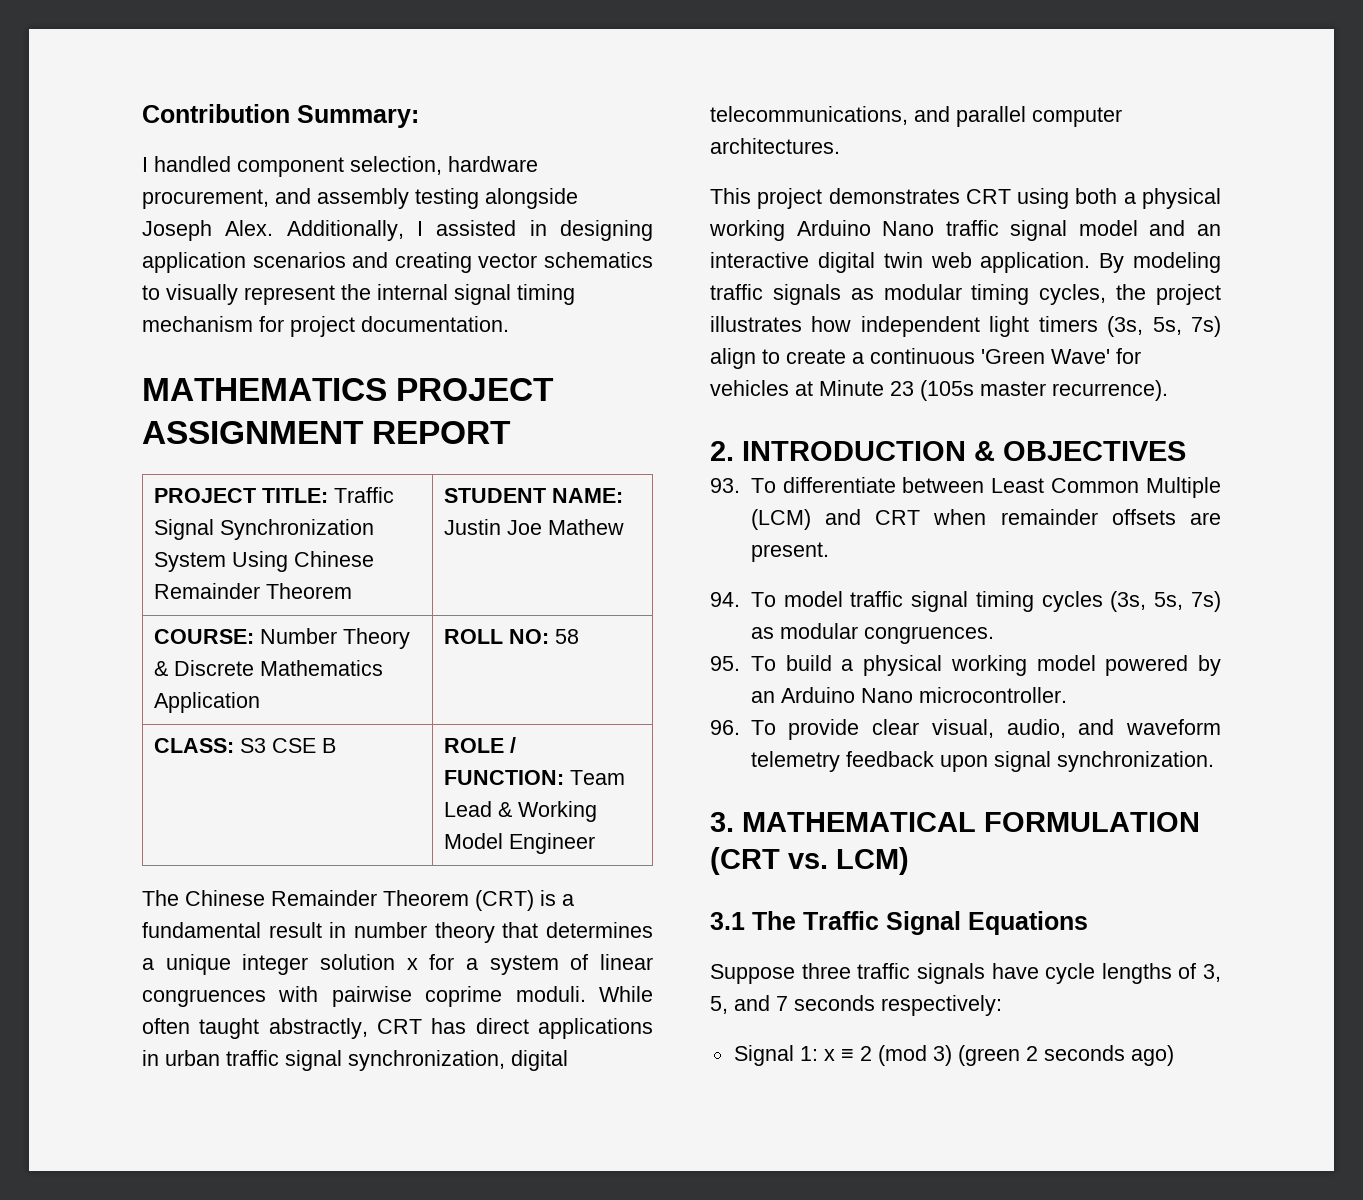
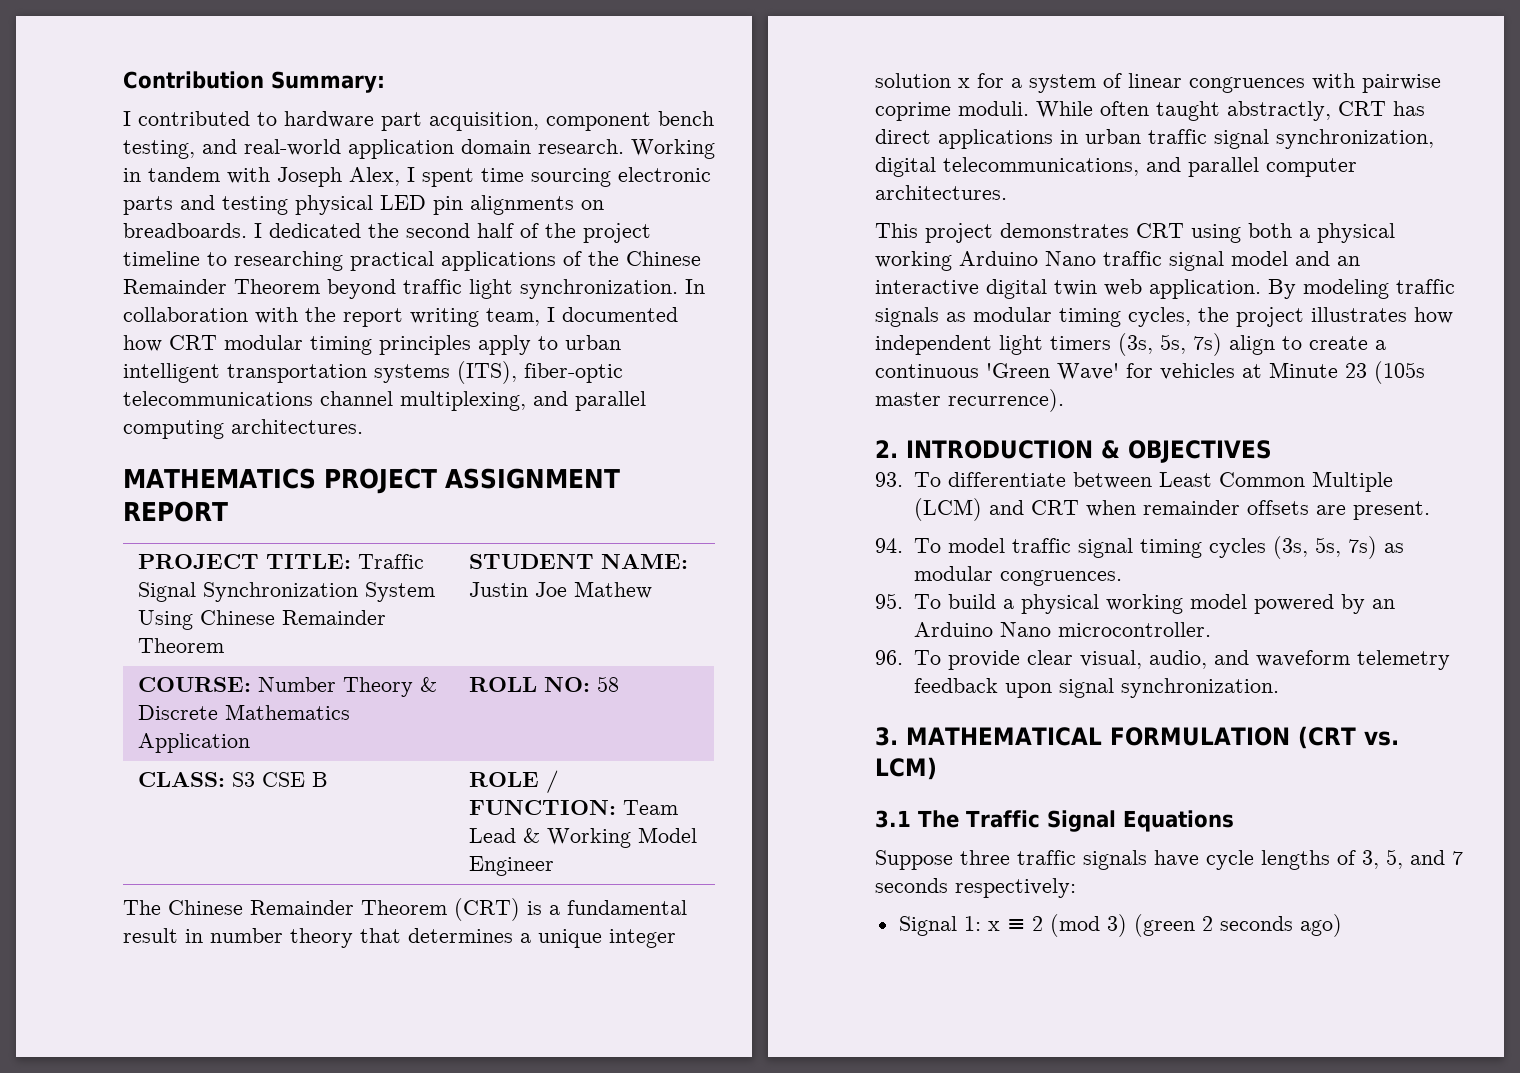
- I handled component selection, hardware procurement, and assembly testing alongside Joseph Alex. Additionally, I assisted in designing application scenarios and creating vector schematics to visually represent the internal signal timing mechanism for project documentation.
+ I contributed to hardware part acquisition, component bench testing, and real-world application domain research. Working in tandem with Joseph Alex, I spent time sourcing electronic parts and testing physical LED pin alignments on breadboards. I dedicated the second half of the project timeline to researching practical applications of the Chinese Remainder Theorem beyond traffic light synchronization. In collaboration with the report writing team, I documented how CRT modular timing principles apply to urban intelligent transportation systems (ITS), fiber-optic telecommunications channel multiplexing, and parallel computing architectures.

